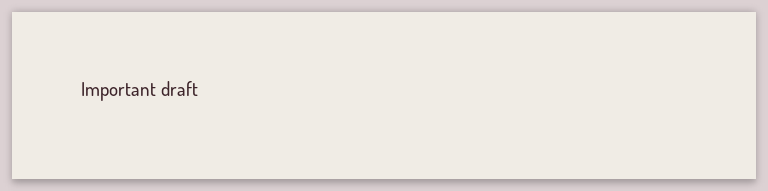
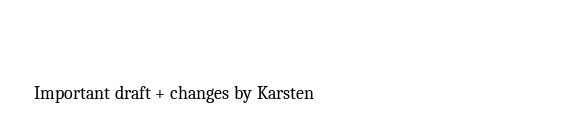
- Important draft
+ Important draft + changes by Karsten

